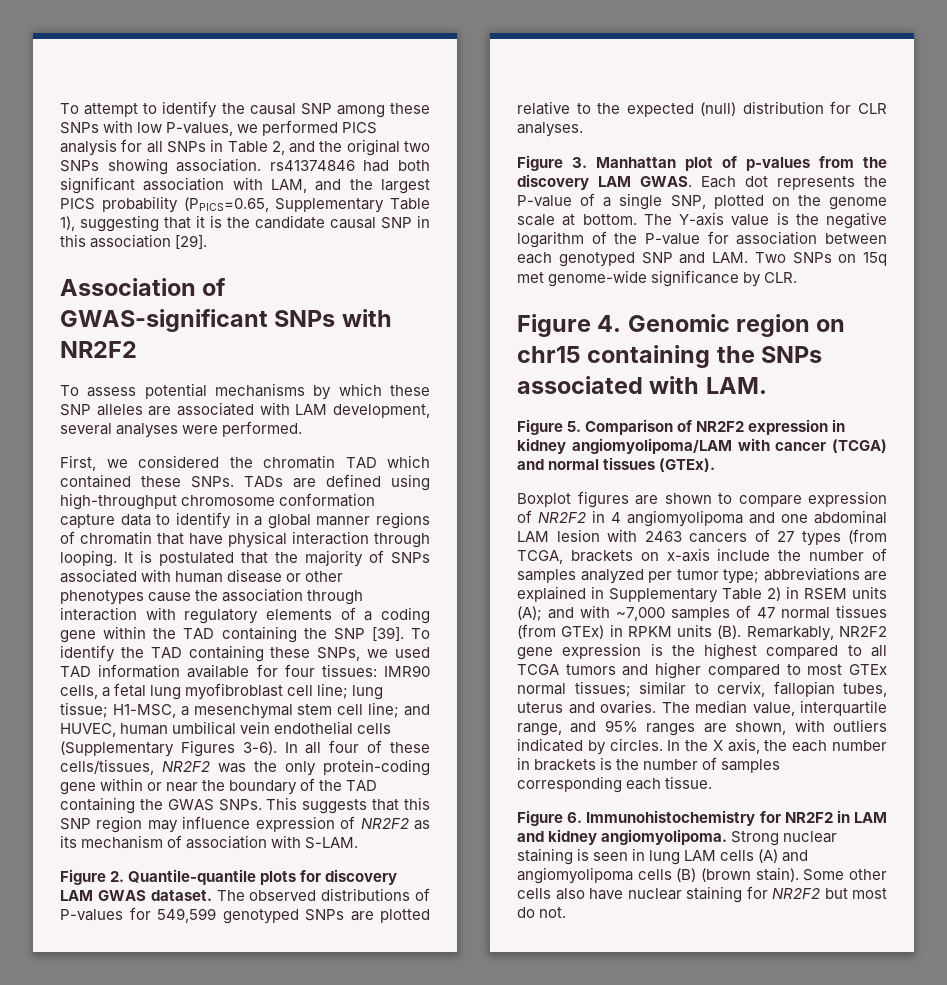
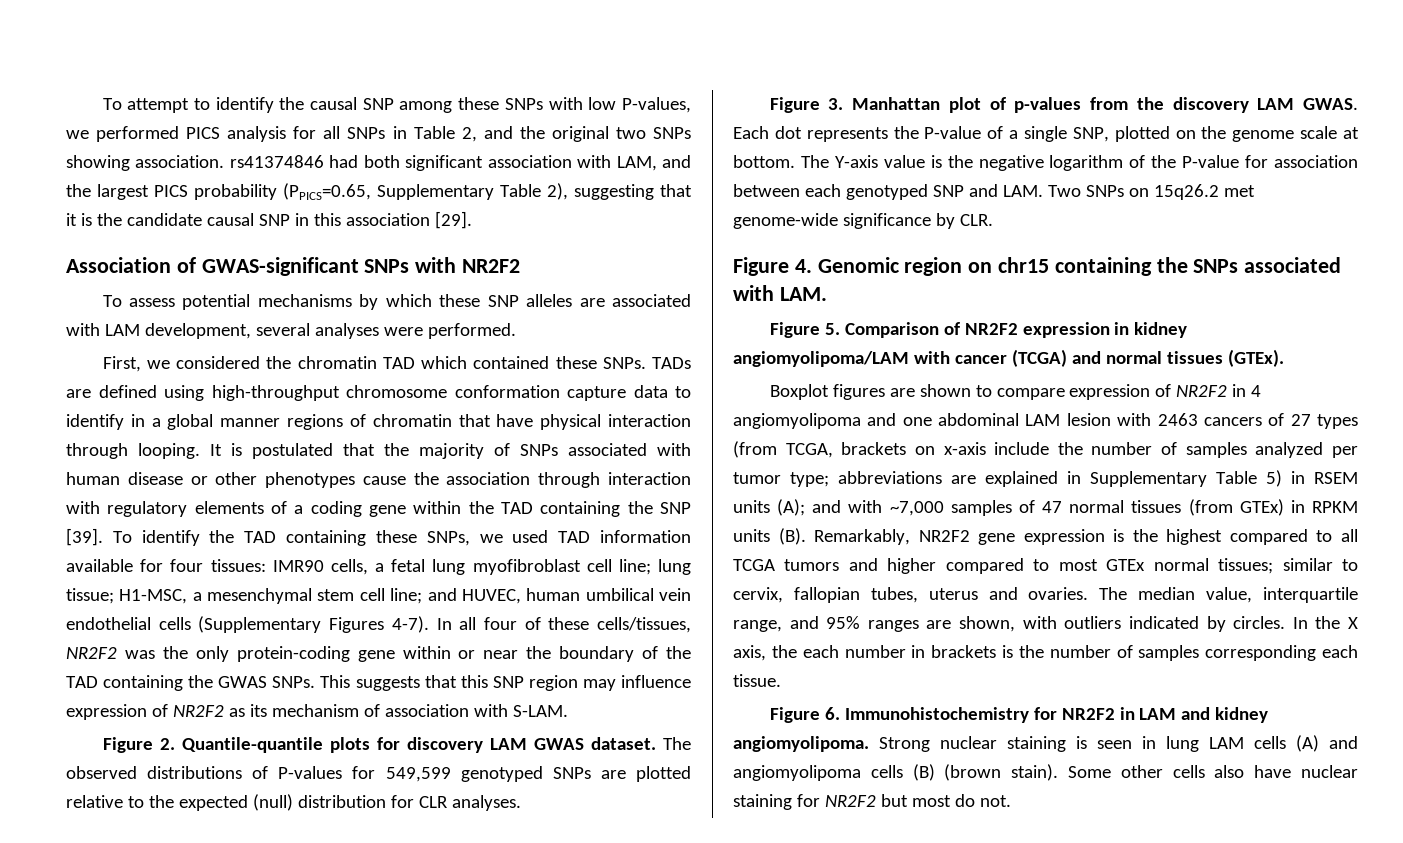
- To attempt to identify the causal SNP among these SNPs with low P-values, we performed PICS analysis for all SNPs in Table 2, and the original two SNPs showing association. rs41374846 had both significant association with LAM, and the largest PICS probability (PPICS=0.65, Supplementary Table 1), suggesting that it is the candidate causal SNP in this association [29].
+ To attempt to identify the causal SNP among these SNPs with low P-values, we performed PICS analysis for all SNPs in Table 2, and the original two SNPs showing association. rs41374846 had both significant association with LAM, and the largest PICS probability (PPICS=0.65, Supplementary Table 2), suggesting that it is the candidate causal SNP in this association [29].
- To identify the TAD containing these SNPs, we used TAD information available for four tissues: IMR90 cells, a fetal lung myofibroblast cell line; lung tissue; H1-MSC, a mesenchymal stem cell line; and HUVEC, human umbilical vein endothelial cells (Supplementary Figures 3-6).
+ To identify the TAD containing these SNPs, we used TAD information available for four tissues: IMR90 cells, a fetal lung myofibroblast cell line; lung tissue; H1-MSC, a mesenchymal stem cell line; and HUVEC, human umbilical vein endothelial cells (Supplementary Figures 4-7).
- The Y-axis value is the negative logarithm of the P-value for association between each genotyped SNP and LAM. Two SNPs on 15q met genome-wide significance by CLR.
+ The Y-axis value is the negative logarithm of the P-value for association between each genotyped SNP and LAM. Two SNPs on 15q26.2 met genome-wide significance by CLR.
- abbreviations are explained in Supplementary Table 2) in RSEM units (A);
+ abbreviations are explained in Supplementary Table 5) in RSEM units (A);

